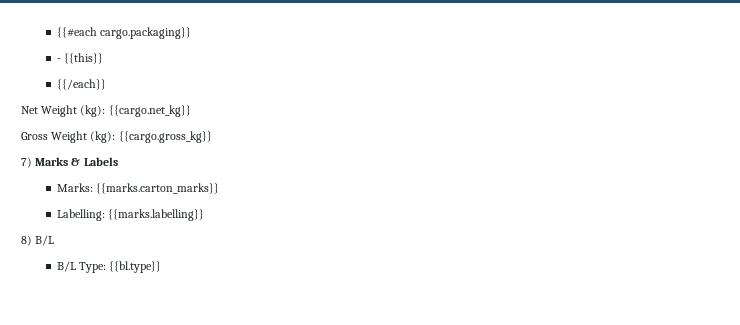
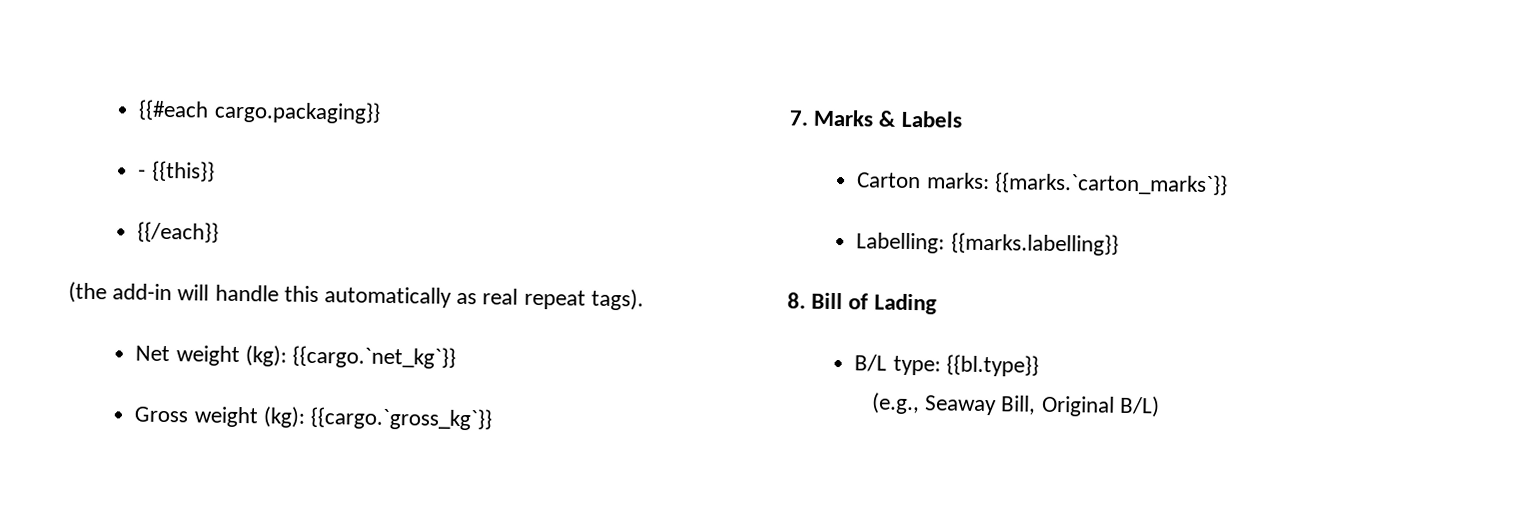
- Net Weight (kg): {{cargo.net_kg}}
- Gross Weight (kg): {{cargo.gross_kg}}
- 7) Marks & Labels
+ (the add-in will handle this automatically as real repeat tags).
+ Net weight (kg): {{cargo.`net_kg`}}
+ Gross weight (kg): {{cargo.`gross_kg`}}
+ 7. Marks & Labels
- Marks: {{marks.carton_marks}}
+ Carton marks: {{marks.`carton_marks`}}
- 8) B/L
- B/L Type: {{bl.type}}
+ 8. Bill of Lading
+ B/L type: {{bl.type}}
+ (e.g., Seaway Bill, Original B/L)

